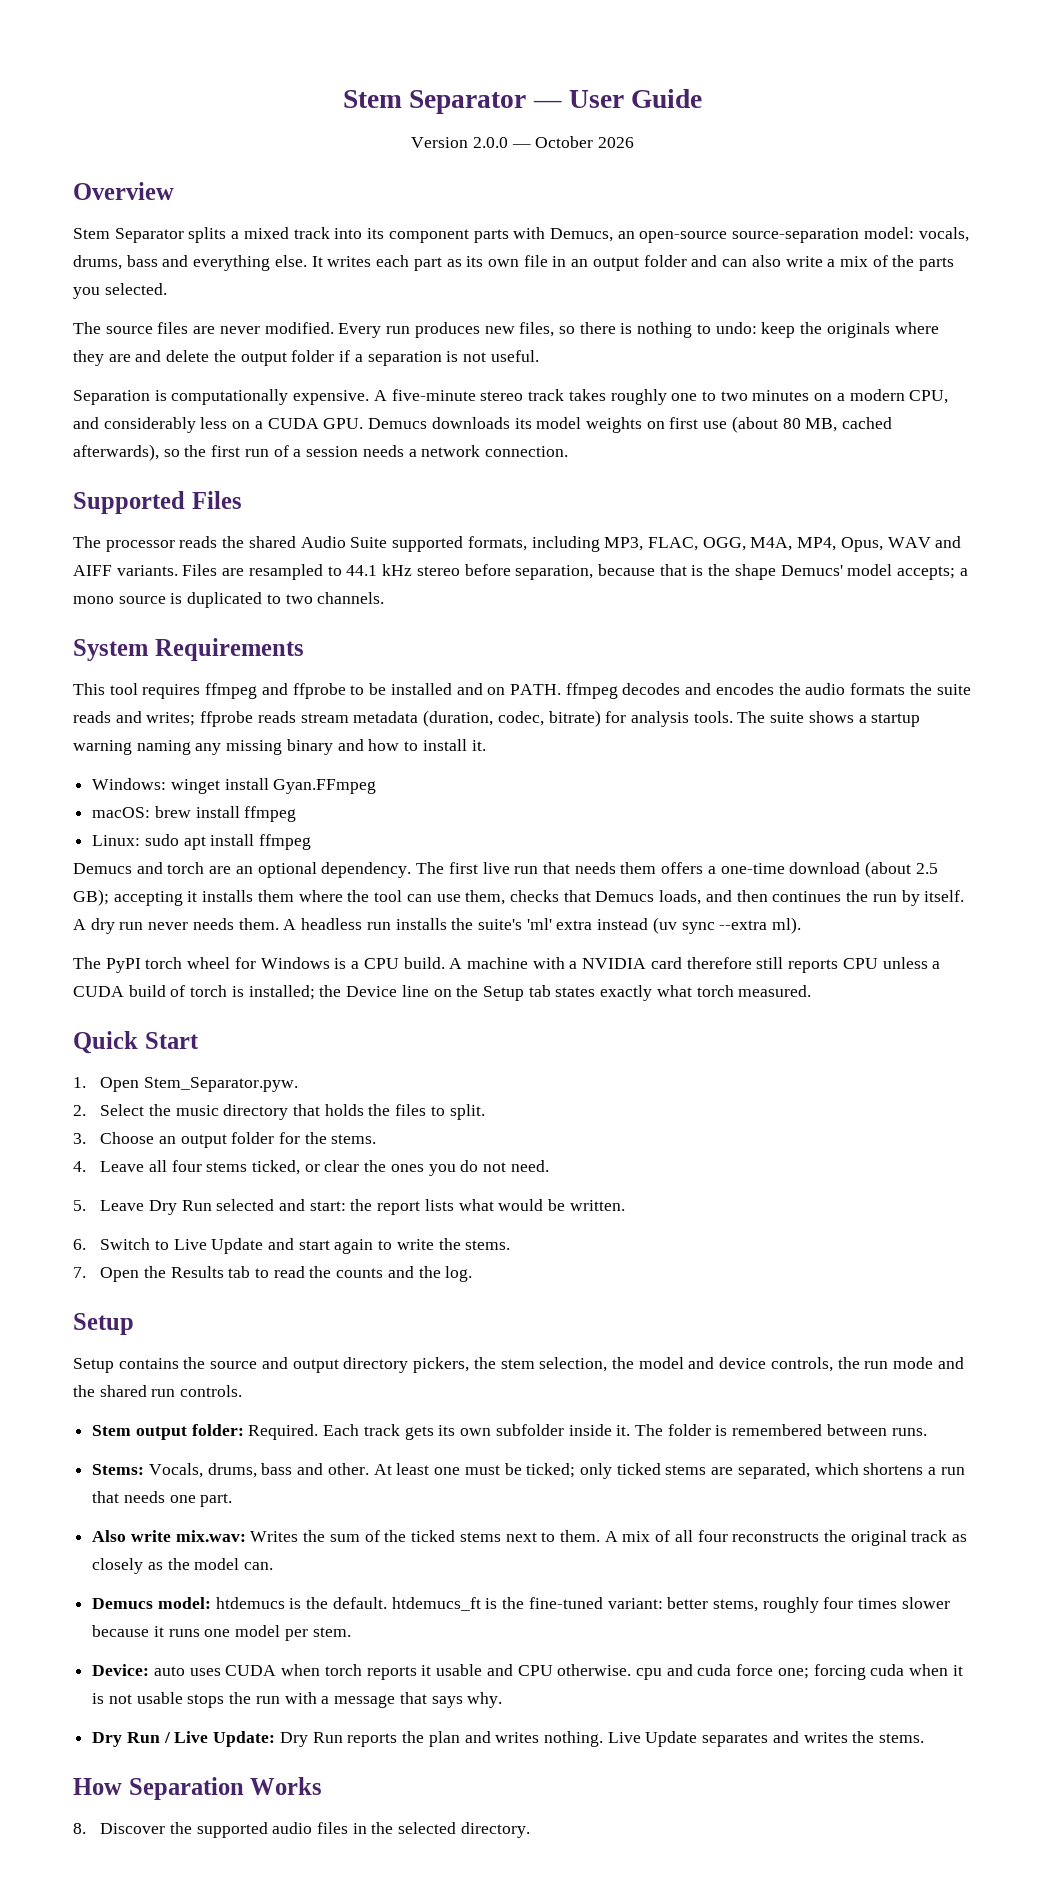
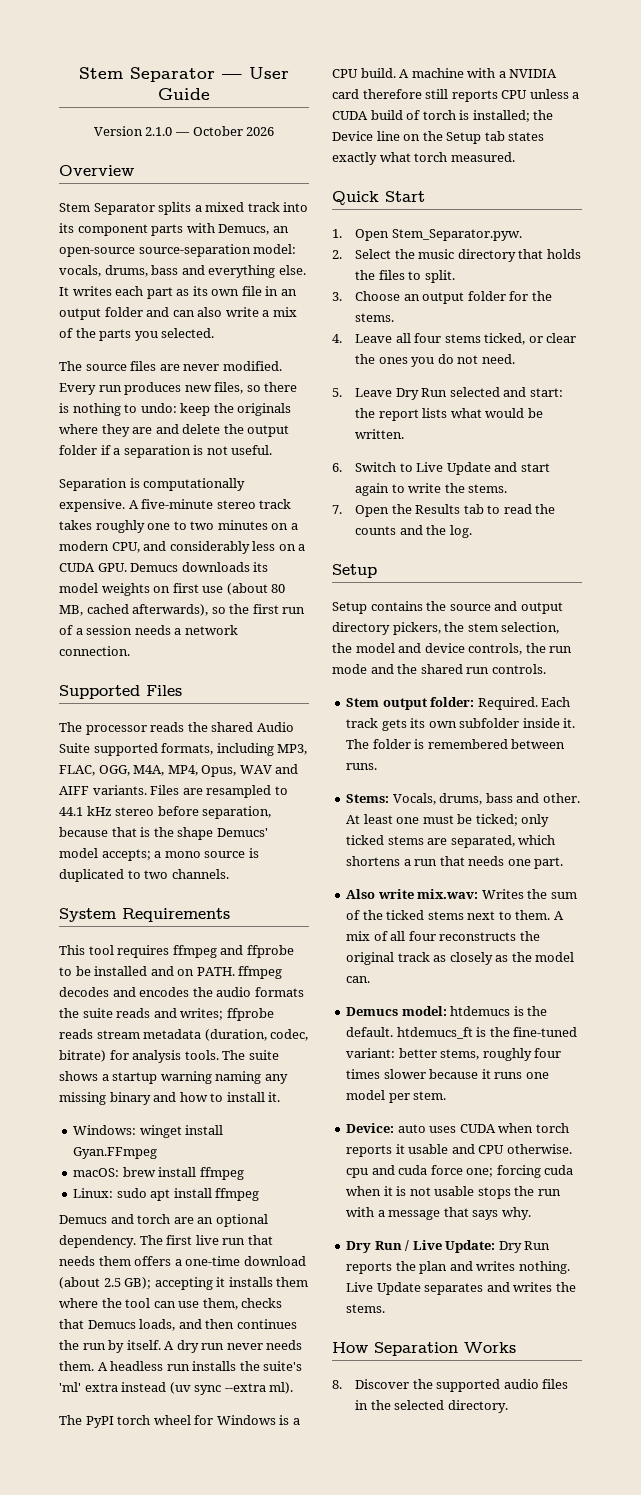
- Version 2.0.0 — October 2026
+ Version 2.1.0 — October 2026

